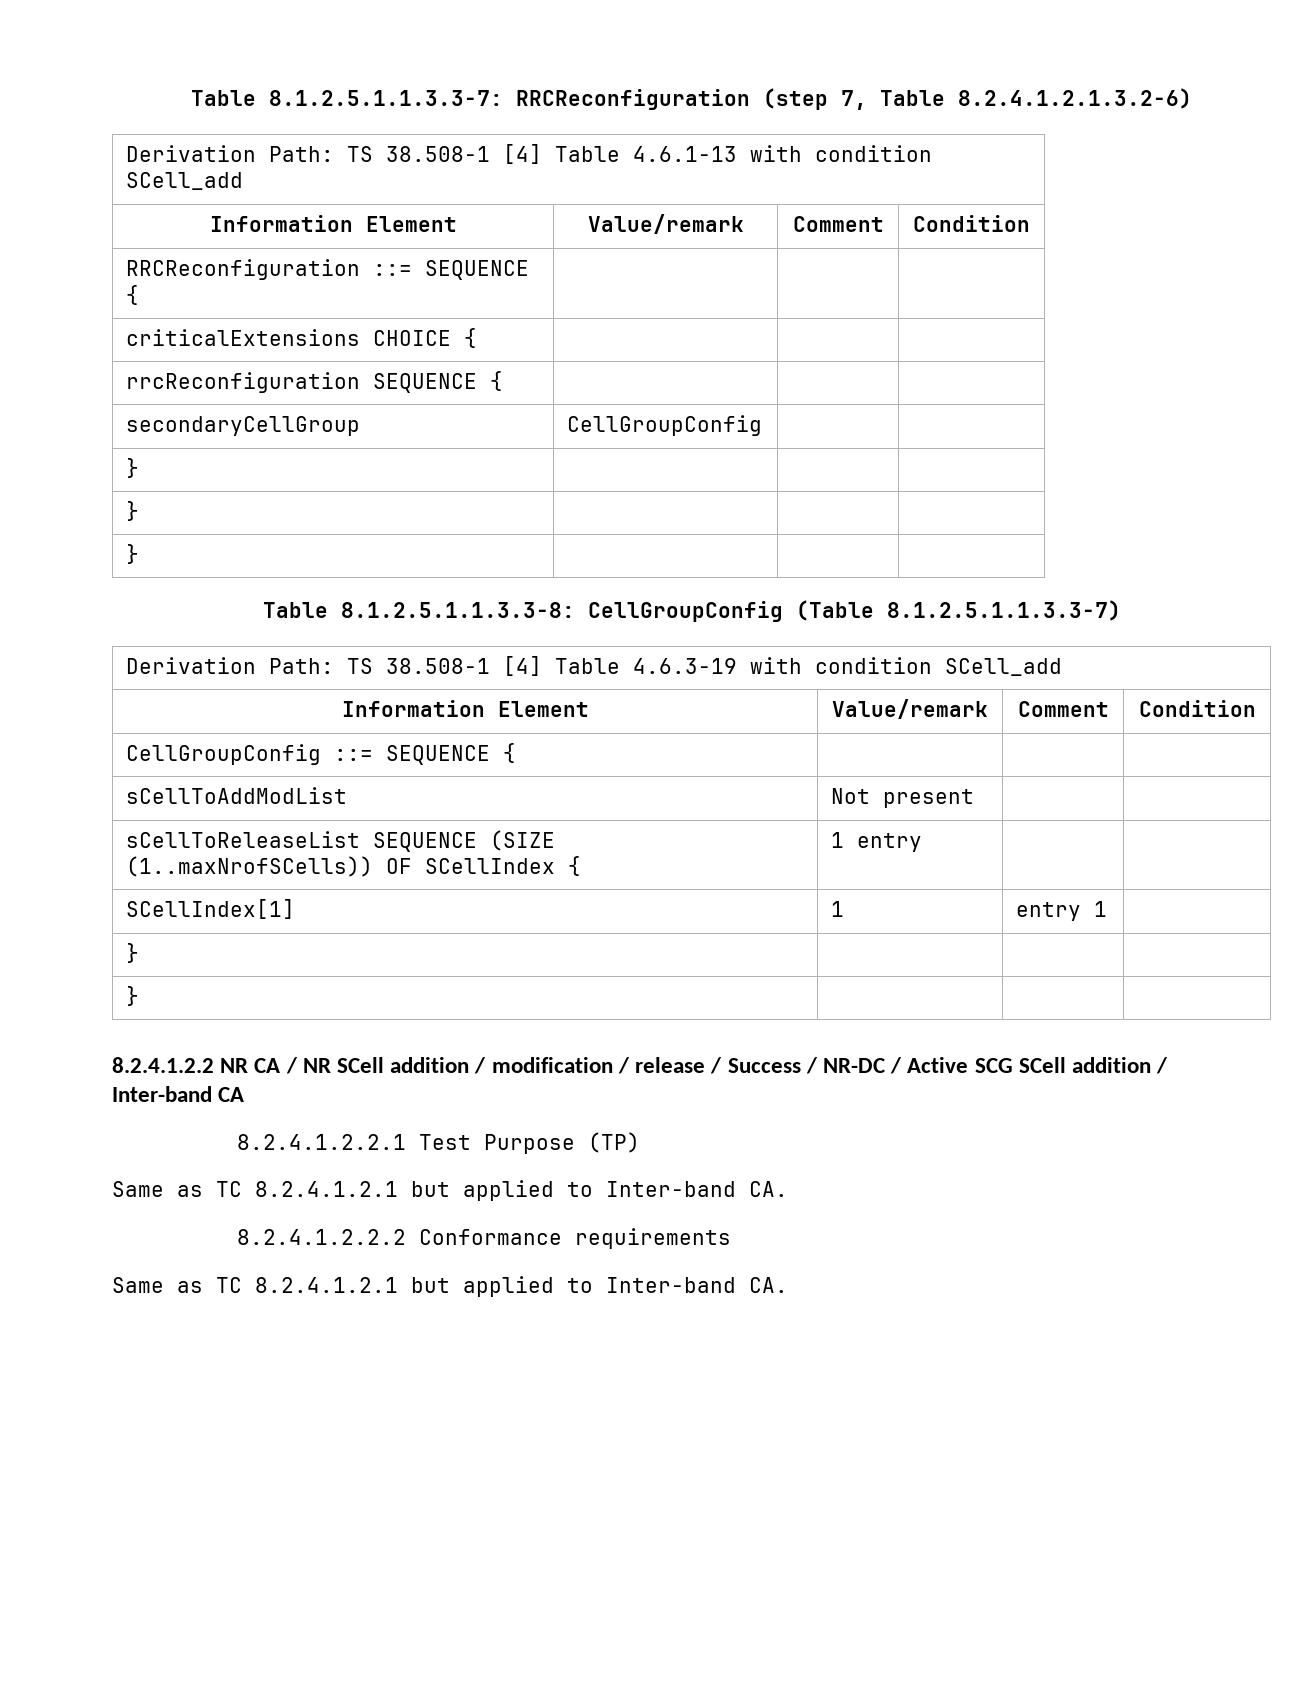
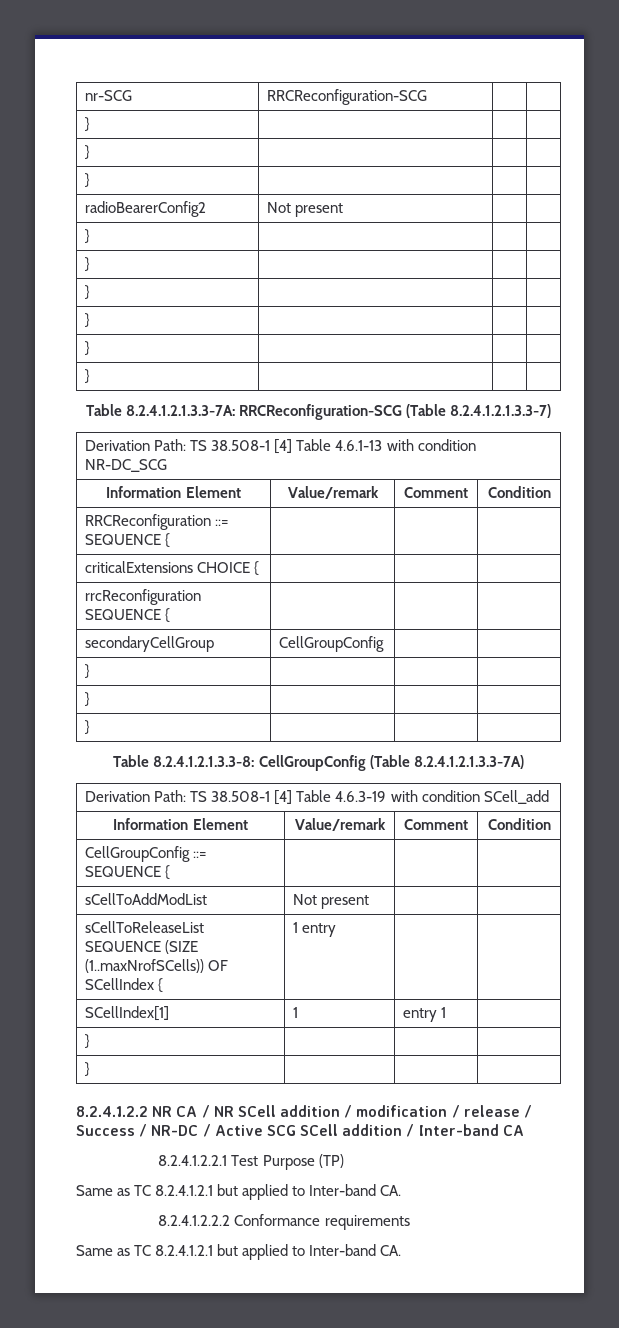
- Table 8.1.2.5.1.1.3.3-7: RRCReconfiguration (step 7, Table 8.2.4.1.2.1.3.2-6)
+ nr-SCG | RRCReconfiguration-SCG | |
+ } | | |
+ } | | |
+ } | | |
+ radioBearerConfig2 | Not present | |
+ } | | |
+ } | | |
+ } | | |
+ } | | |
+ } | | |
+ } | | |
+ Table 8.2.4.1.2.1.3.3-7A: RRCReconfiguration-SCG (Table 8.2.4.1.2.1.3.3-7)
- Derivation Path: TS 38.508-1 [4] Table 4.6.1-13 with condition SCell_add
+ Derivation Path: TS 38.508-1 [4] Table 4.6.1-13 with condition NR-DC_SCG
- Table 8.1.2.5.1.1.3.3-8: CellGroupConfig (Table 8.1.2.5.1.1.3.3-7)
+ Table 8.2.4.1.2.1.3.3-8: CellGroupConfig (Table 8.2.4.1.2.1.3.3-7A)

